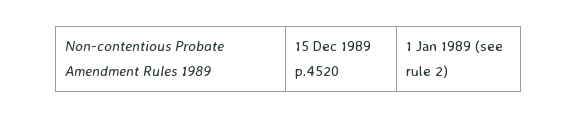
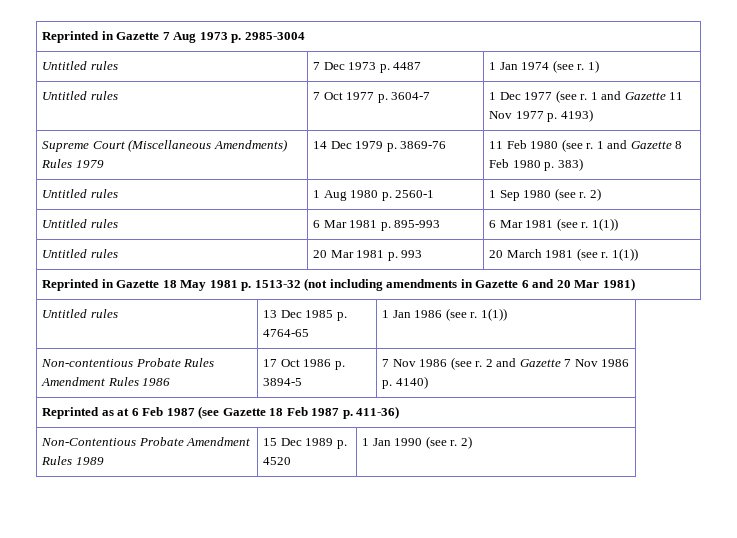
- Non-contentious Probate Amendment Rules 1989 | 15 Dec 1989 p.4520 | 1 Jan 1989 (see rule 2)
+ Reprinted in Gazette 7 Aug 1973 p. 2985-3004
+ Untitled rules | 7 Dec 1973 p. 4487 | 1 Jan 1974 (see r. 1)
+ Untitled rules | 7 Oct 1977 p. 3604-7 | 1 Dec 1977 (see r. 1 and Gazette 11 Nov 1977 p. 4193)
+ Supreme Court (Miscellaneous Amendments) Rules 1979 | 14 Dec 1979 p. 3869-76 | 11 Feb 1980 (see r. 1 and Gazette 8 Feb 1980 p. 383)
+ Untitled rules | 1 Aug 1980 p. 2560-1 | 1 Sep 1980 (see r. 2)
+ Untitled rules | 6 Mar 1981 p. 895-993 | 6 Mar 1981 (see r. 1(1))
+ Untitled rules | 20 Mar 1981 p. 993 | 20 March 1981 (see r. 1(1))
+ Reprinted in Gazette 18 May 1981 p. 1513-32 (not including amendments in Gazette 6 and 20 Mar 1981)
+ Untitled rules | 13 Dec 1985 p. 4764-65 | 1 Jan 1986 (see r. 1(1))
+ Non-contentious Probate Rules Amendment Rules 1986 | 17 Oct 1986 p. 3894-5 | 7 Nov 1986 (see r. 2 and Gazette 7 Nov 1986 p. 4140)
+ Reprinted as at 6 Feb 1987 (see Gazette 18 Feb 1987 p. 411-36)
+ Non-Contentious Probate Amendment Rules 1989 | 15 Dec 1989 p. 4520 | 1 Jan 1990 (see r. 2)

